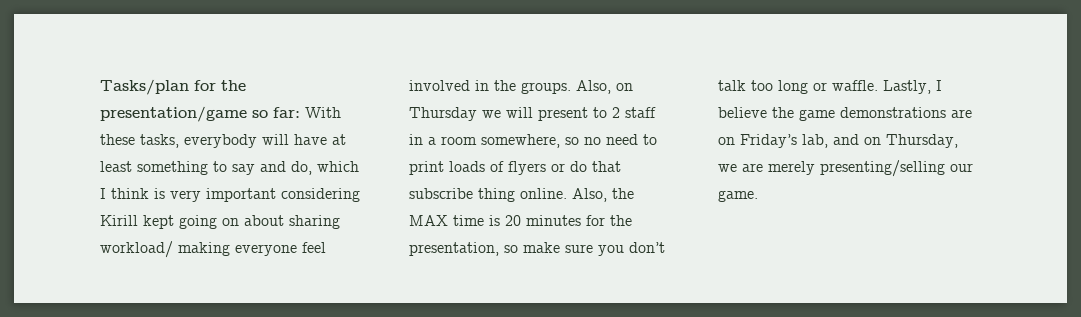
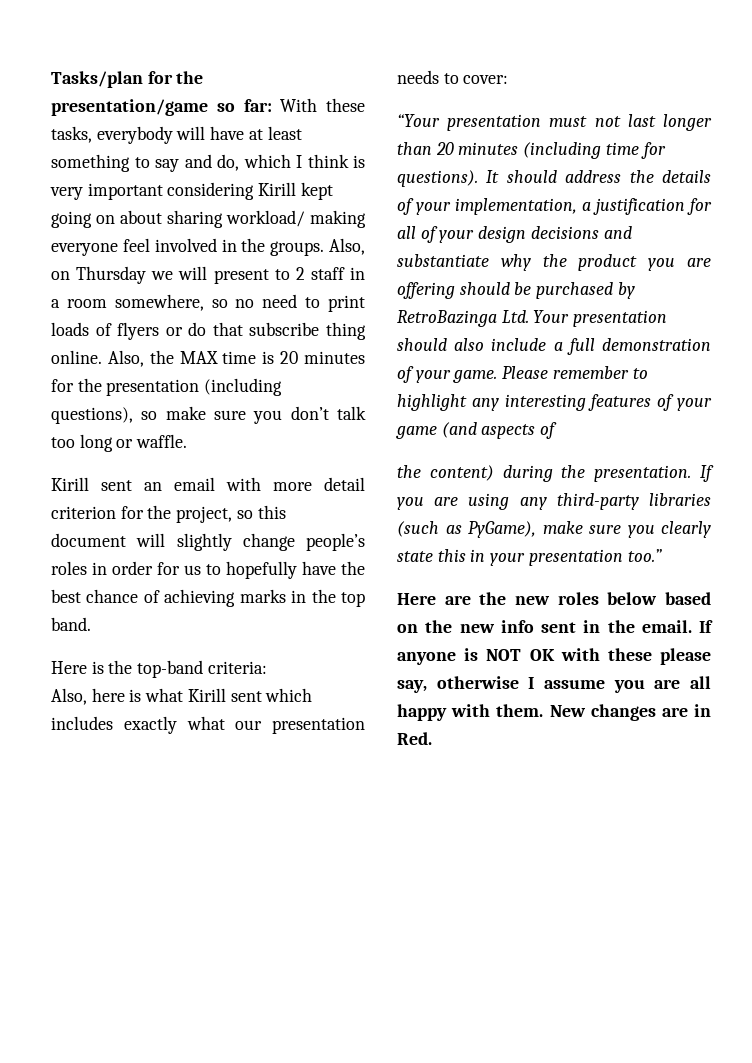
- Also, the MAX time is 20 minutes for the presentation, so make sure you don’t talk too long or waffle. Lastly, I believe the game demonstrations are on Friday’s lab, and on Thursday, we are merely presenting/selling our game.
+ Also, the MAX time is 20 minutes for the presentation (including questions), so make sure you don’t talk too long or waffle.
+ Kirill sent an email with more detail criterion for the project, so this document will slightly change people’s roles in order for us to hopefully have the best chance of achieving marks in the top band.
+ Here is the top-band criteria:
+ Also, here is what Kirill sent which includes exactly what our presentation needs to cover:
+ “Your presentation must not last longer than 20 minutes (including time for questions). It should address the details of your implementation, a justification for all of your design decisions and substantiate why the product you are offering should be purchased by RetroBazinga Ltd. Your presentation should also include a full demonstration of your game. Please remember to highlight any interesting features of your game (and aspects of
+ the content) during the presentation. If you are using any third-party libraries (such as PyGame), make sure you clearly state this in your presentation too.”
+ Here are the new roles below based on the new info sent in the email. If anyone is NOT OK with these please say, otherwise I assume you are all happy with them. New changes are in Red.

